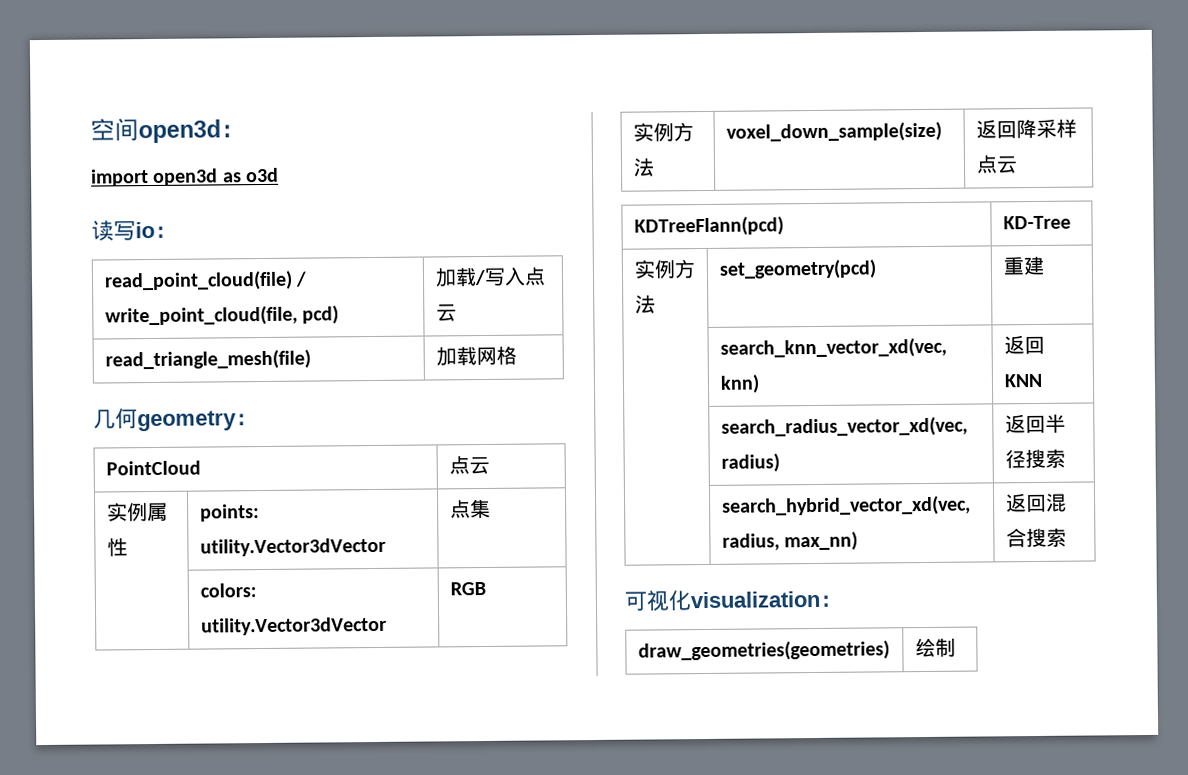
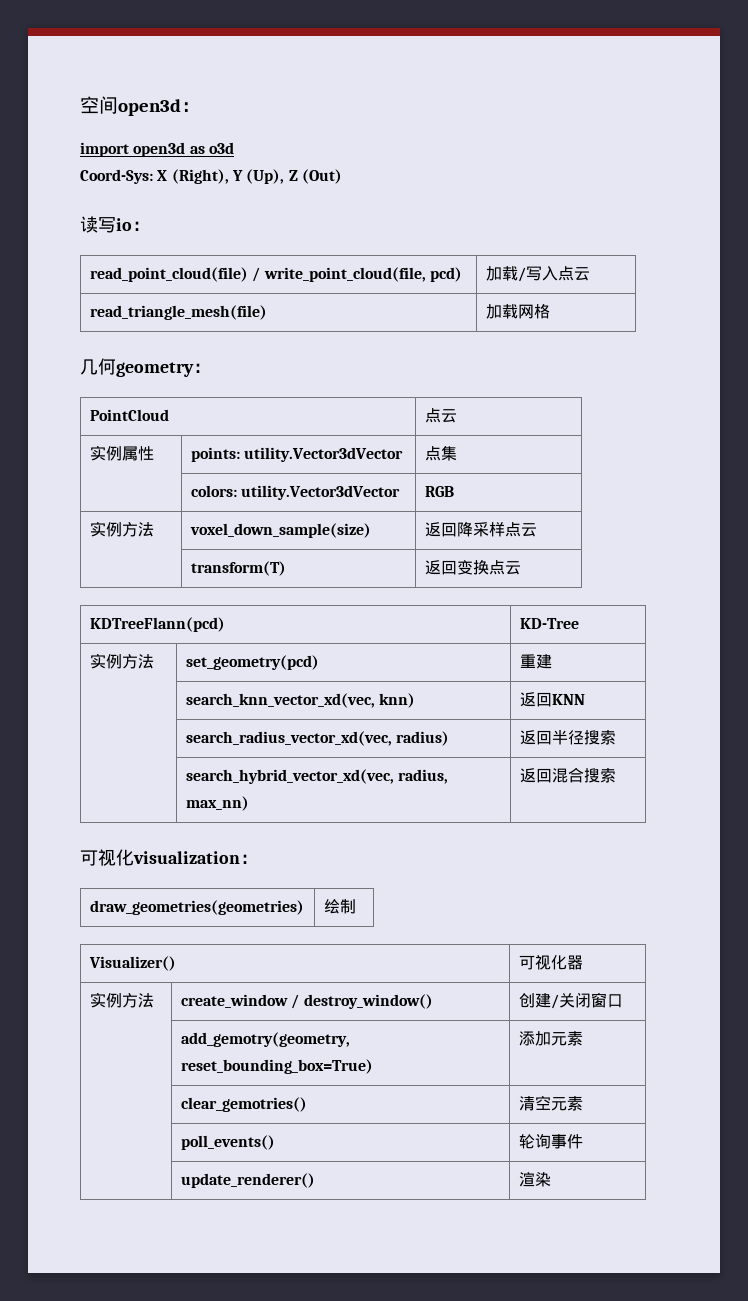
+ Coord-Sys: X (Right), Y (Up), Z (Out)
+ | transform(T) | 返回变换点云
+ Visualizer() | 可视化器
+ 实例方法 | create_window / destroy_window() | 创建/关闭窗口
+ | add_gemotry(geometry, reset_bounding_box=True) | 添加元素
+ | clear_gemotries() | 清空元素
+ | poll_events() | 轮询事件
+ | update_renderer() | 渲染

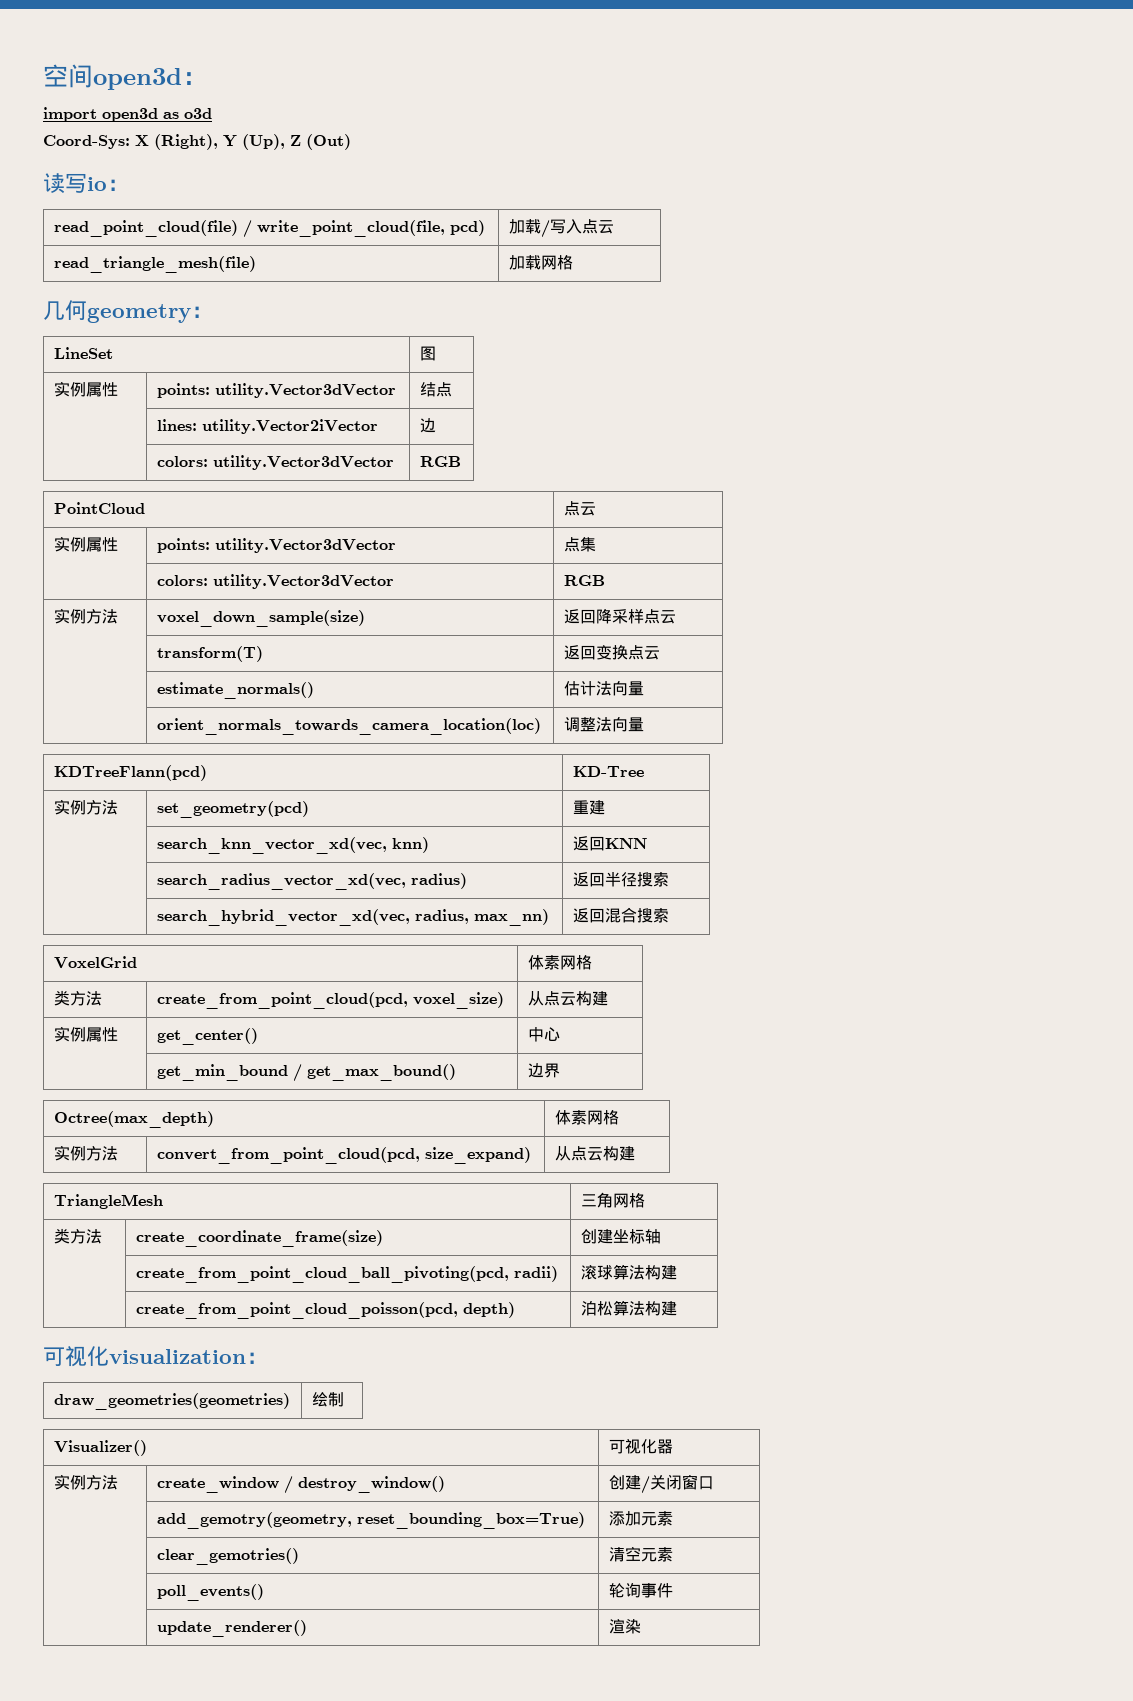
+ LineSet | 图
+ 实例属性 | points: utility.Vector3dVector | 结点
+ | lines: utility.Vector2iVector | 边
+ | colors: utility.Vector3dVector | RGB
+ | estimate_normals() | 估计法向量
+ | orient_normals_towards_camera_location(loc) | 调整法向量
+ VoxelGrid | 体素网格
+ 类方法 | create_from_point_cloud(pcd, voxel_size) | 从点云构建
+ 实例属性 | get_center() | 中心
+ | get_min_bound / get_max_bound() | 边界
+ Octree(max_depth) | 体素网格
+ 实例方法 | convert_from_point_cloud(pcd, size_expand) | 从点云构建
+ TriangleMesh | 三角网格
+ 类方法 | create_coordinate_frame(size) | 创建坐标轴
+ | create_from_point_cloud_ball_pivoting(pcd, radii) | 滚球算法构建
+ | create_from_point_cloud_poisson(pcd, depth) | 泊松算法构建

